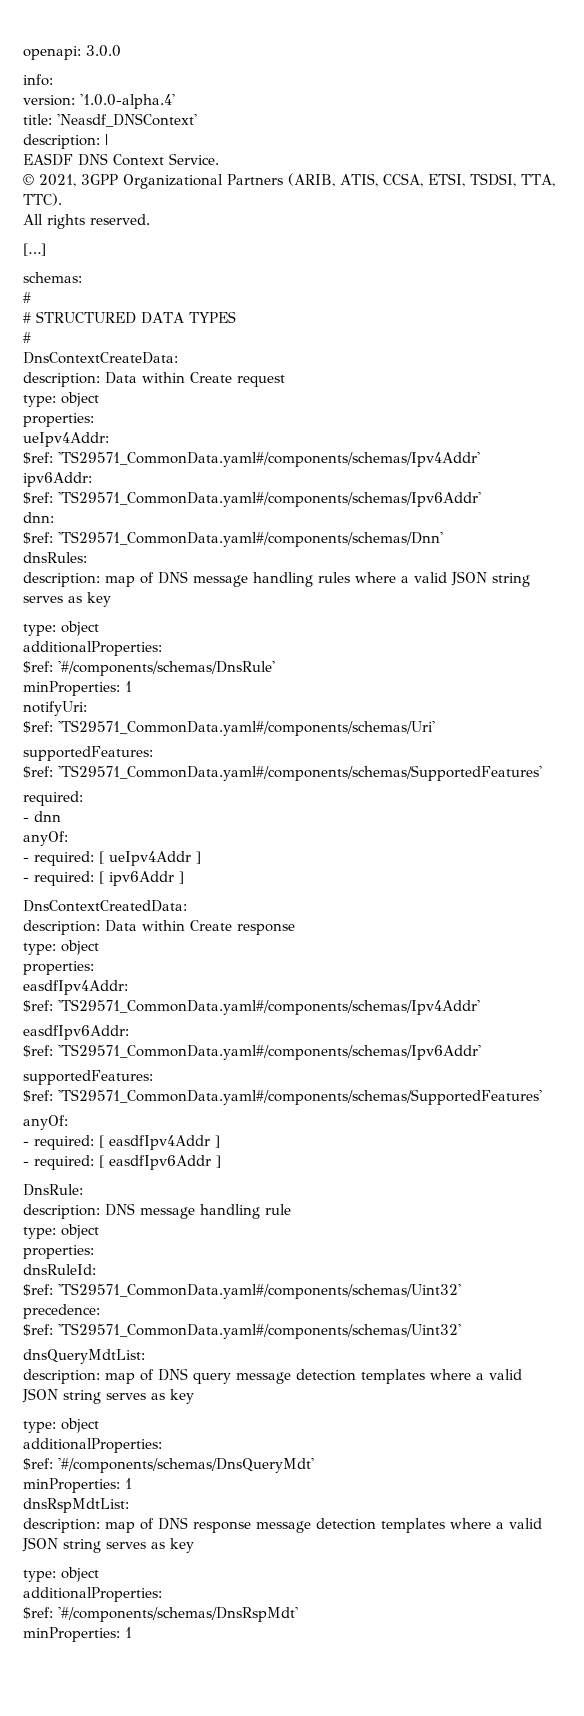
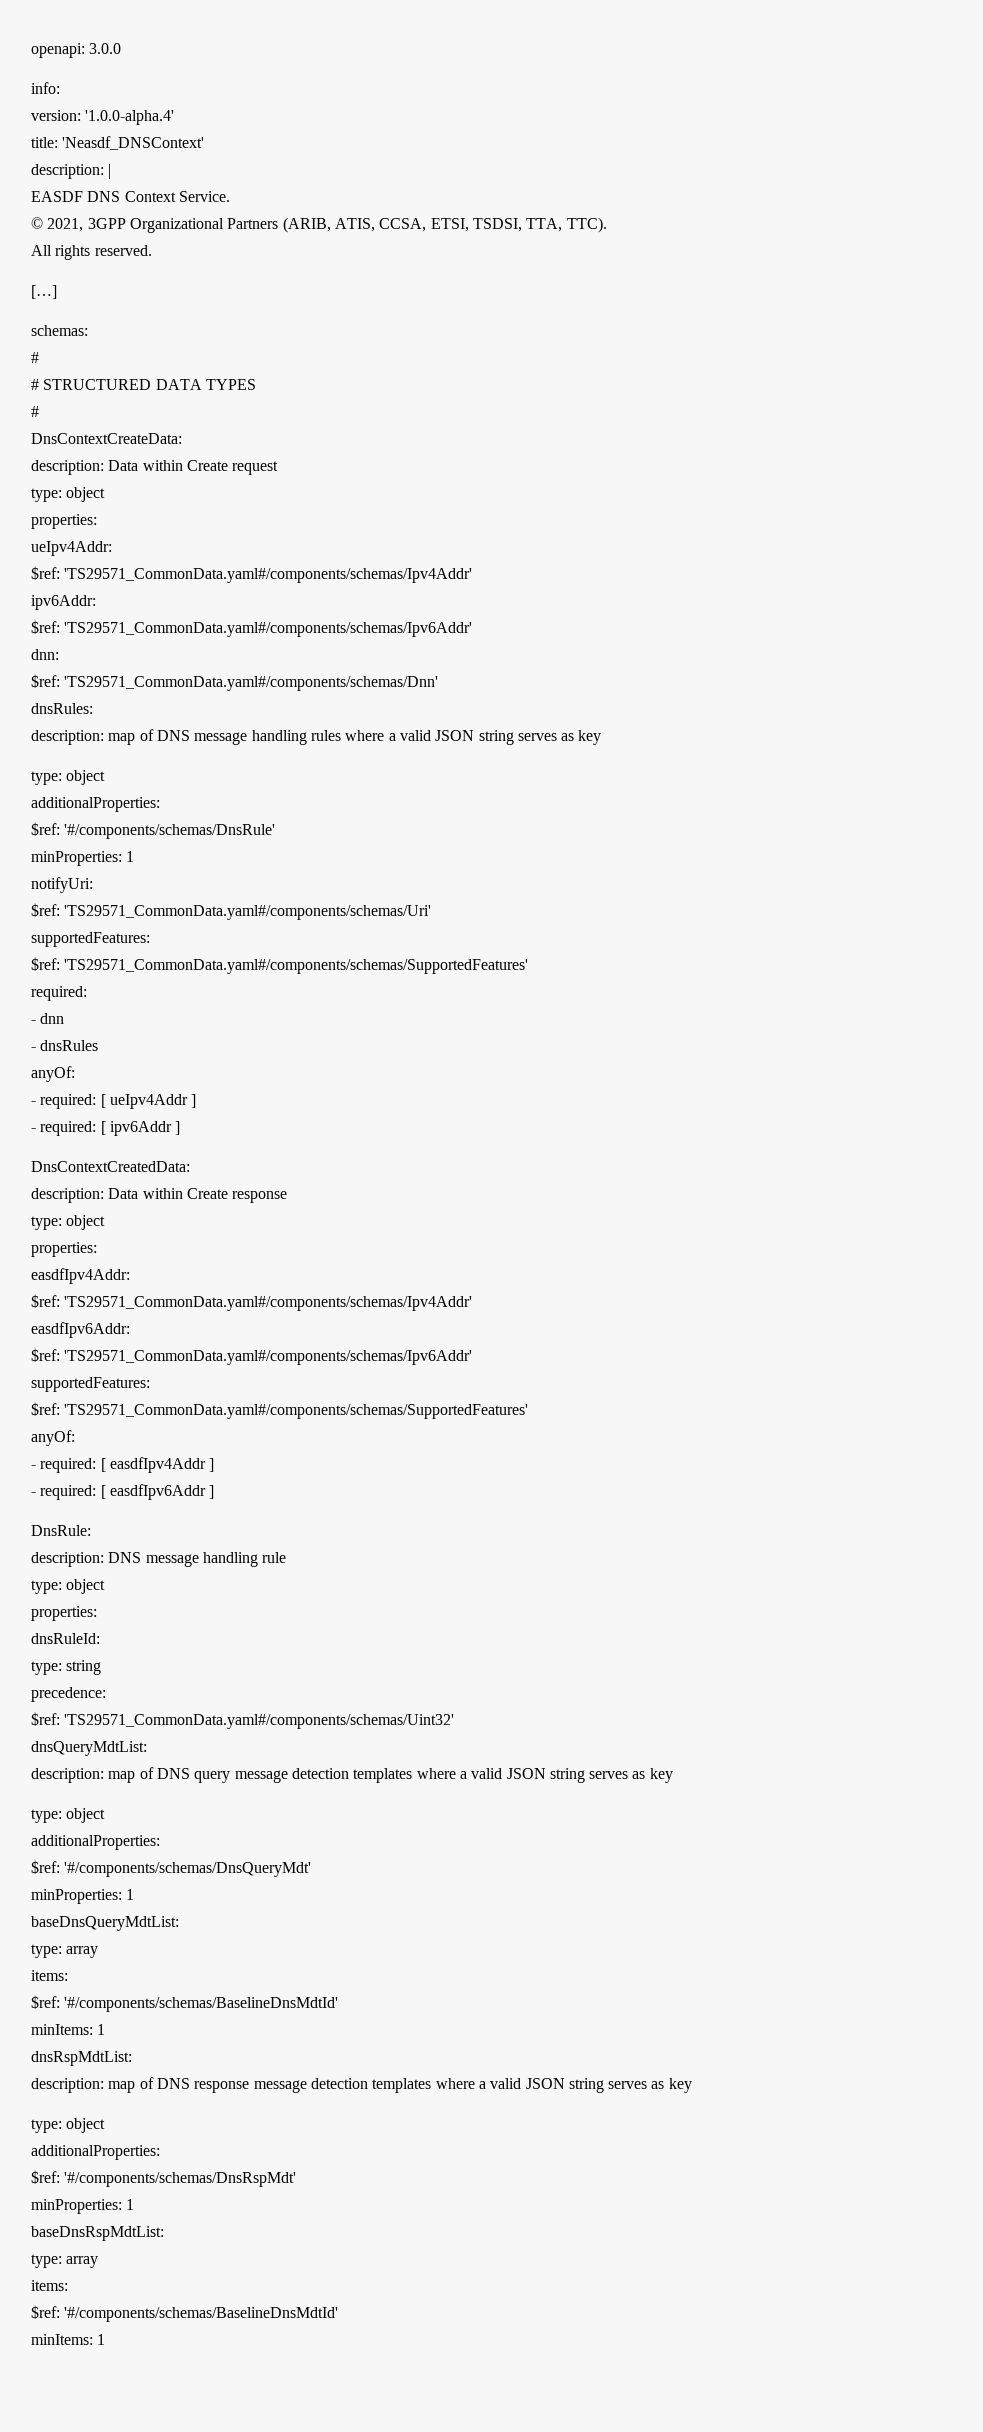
+ - dnsRules
  dnsRuleId:
- $ref: 'TS29571_CommonData.yaml#/components/schemas/Uint32'
+ type: string
+ baseDnsQueryMdtList:
+ type: array
+ items:
+ $ref: '#/components/schemas/BaselineDnsMdtId'
+ minItems: 1
+ baseDnsRspMdtList:
+ type: array
+ items:
+ $ref: '#/components/schemas/BaselineDnsMdtId'
+ minItems: 1

